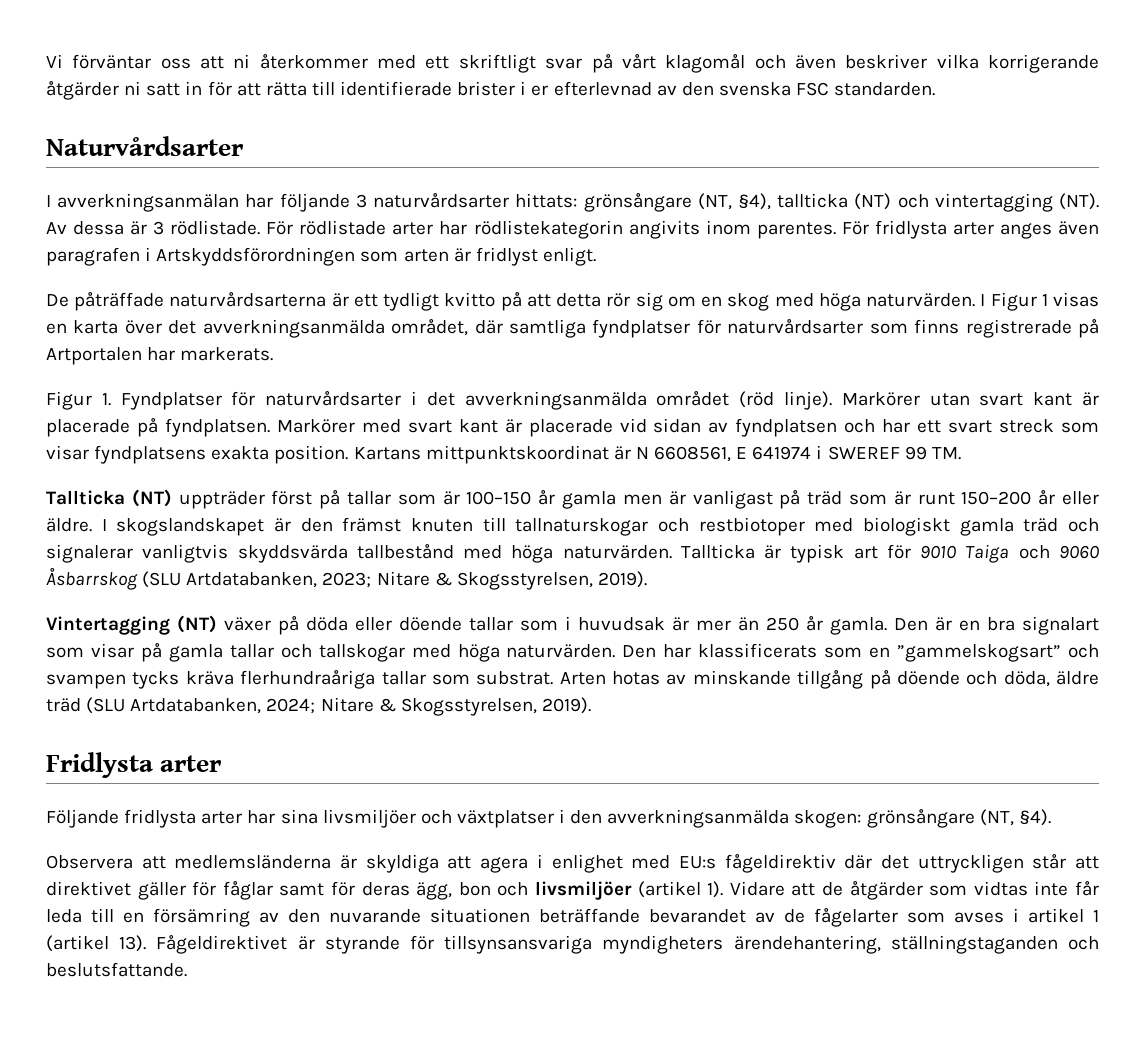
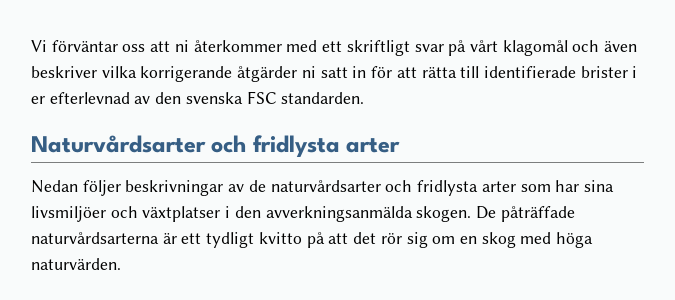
- Naturvårdsarter
- I avverkningsanmälan har följande 3 naturvårdsarter hittats: grönsångare (NT, §4), tallticka (NT) och vintertagging (NT). Av dessa är 3 rödlistade. För rödlistade arter har rödlistekategorin angivits inom parentes. För fridlysta arter anges även paragrafen i Artskyddsförordningen som arten är fridlyst enligt.
- De påträffade naturvårdsarterna är ett tydligt kvitto på att detta rör sig om en skog med höga naturvärden. I Figur 1 visas en karta över det avverkningsanmälda området, där samtliga fyndplatser för naturvårdsarter som finns registrerade på Artportalen har markerats.
- Figur 1. Fyndplatser för naturvårdsarter i det avverkningsanmälda området (röd linje). Markörer utan svart kant är placerade på fyndplatsen. Markörer med svart kant är placerade vid sidan av fyndplatsen och har ett svart streck som visar fyndplatsens exakta position. Kartans mittpunktskoordinat är N 6608561, E 641974 i SWEREF 99 TM.
- Tallticka (NT) uppträder först på tallar som är 100–150 år gamla men är vanligast på träd som är runt 150–200 år eller äldre. I skogslandskapet är den främst knuten till tallnaturskogar och restbiotoper med biologiskt gamla träd och signalerar vanligtvis skyddsvärda tallbestånd med höga naturvärden. Tallticka är typisk art för 9010 Taiga och 9060 Åsbarrskog (SLU Artdatabanken, 2023; Nitare & Skogsstyrelsen, 2019).
- Vintertagging (NT) växer på döda eller döende tallar som i huvudsak är mer än 250 år gamla. Den är en bra signalart som visar på gamla tallar och tallskogar med höga naturvärden. Den har klassificerats som en ”gammelskogsart” och svampen tycks kräva flerhundraåriga tallar som substrat. Arten hotas av minskande tillgång på döende och döda, äldre träd (SLU Artdatabanken, 2024; Nitare & Skogsstyrelsen, 2019).
- Fridlysta arter
- Följande fridlysta arter har sina livsmiljöer och växtplatser i den avverkningsanmälda skogen: grönsångare (NT, §4).
- Observera att medlemsländerna är skyldiga att agera i enlighet med EU:s fågeldirektiv där det uttryckligen står att direktivet gäller för fåglar samt för deras ägg, bon och livsmiljöer (artikel 1). Vidare att de åtgärder som vidtas inte får leda till en försämring av den nuvarande situationen beträffande bevarandet av de fågelarter som avses i artikel 1 (artikel 13). Fågeldirektivet är styrande för tillsynsansvariga myndigheters ärendehantering, ställningstaganden och beslutsfattande.
+ Naturvårdsarter och fridlysta arter
+ Nedan följer beskrivningar av de naturvårdsarter och fridlysta arter som har sina livsmiljöer och växtplatser i den avverkningsanmälda skogen. De påträffade naturvårdsarterna är ett tydligt kvitto på att det rör sig om en skog med höga naturvärden.

